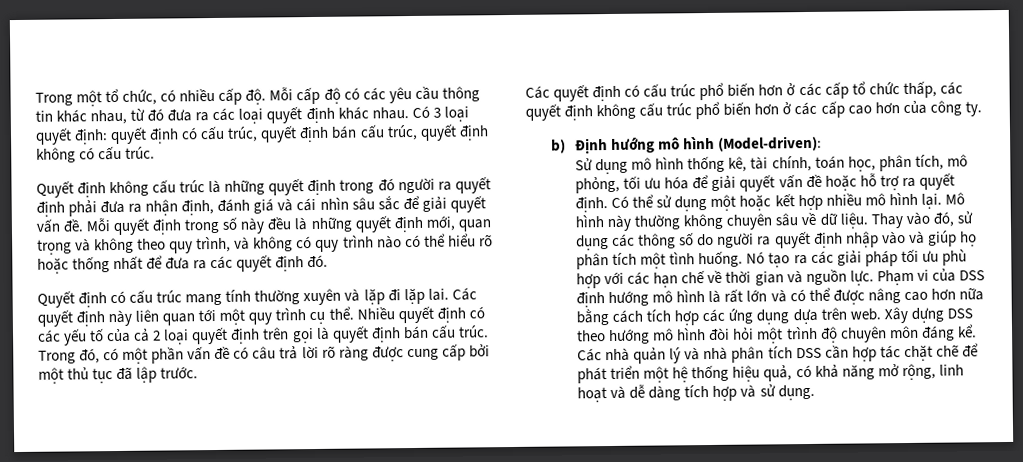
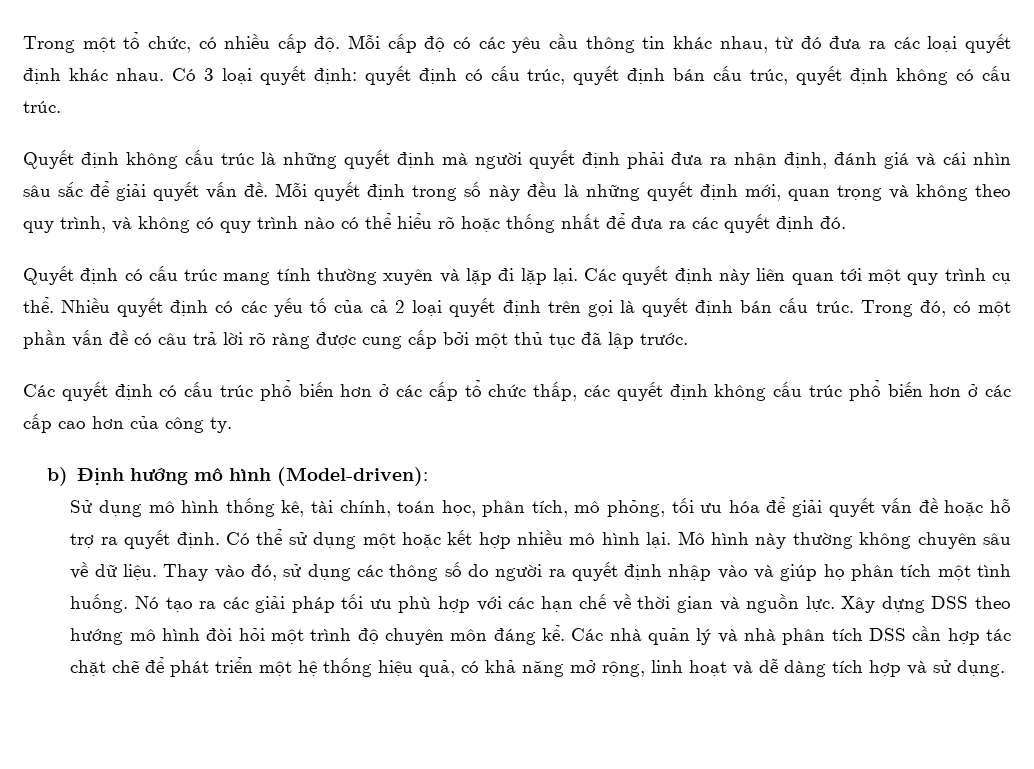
- Quyết định không cấu trúc là những quyết định trong đó người ra quyết định phải đưa ra nhận định, đánh giá và cái nhìn sâu sắc để giải quyết vấn đề.
+ Quyết định không cấu trúc là những quyết định mà người quyết định phải đưa ra nhận định, đánh giá và cái nhìn sâu sắc để giải quyết vấn đề.
- Quyết định có cấu trúc mang tính thường xuyên và lặp đi lặp lai.
+ Quyết định có cấu trúc mang tính thường xuyên và lặp đi lặp lại.
- Phạm vi của DSS định hướng mô hình là rất lớn và có thể được nâng cao hơn nữa bằng cách tích hợp các ứng dụng dựa trên web.

